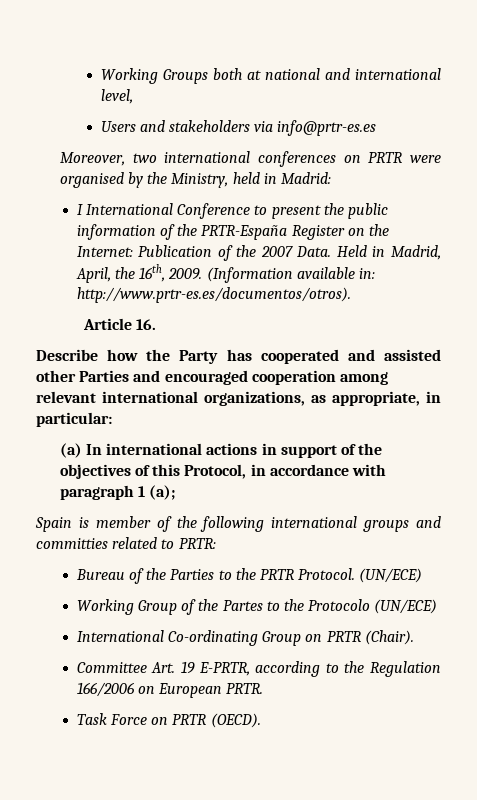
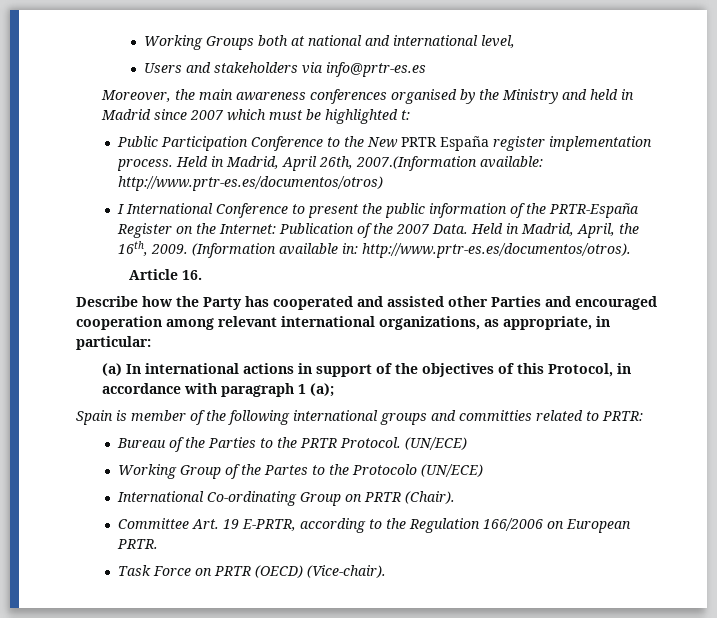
- Moreover, two international conferences on PRTR were organised by the Ministry, held in Madrid:
+ Moreover, the main awareness conferences organised by the Ministry and held in Madrid since 2007 which must be highlighted t:
+ Public Participation Conference to the New PRTR España register implementation process. Held in Madrid, April 26th, 2007.(Information available: http://www.prtr-es.es/documentos/otros)
- Task Force on PRTR (OECD).
+ Task Force on PRTR (OECD) (Vice-chair).

